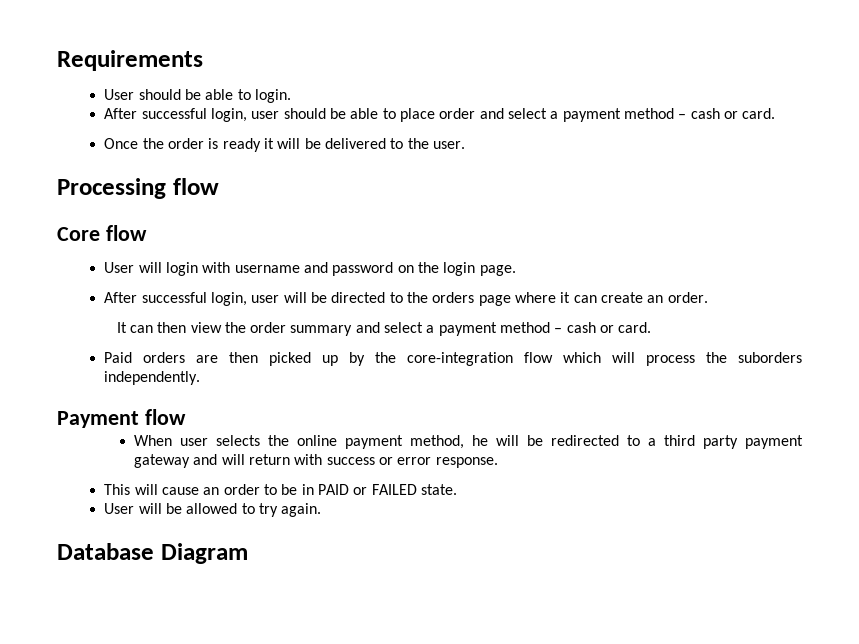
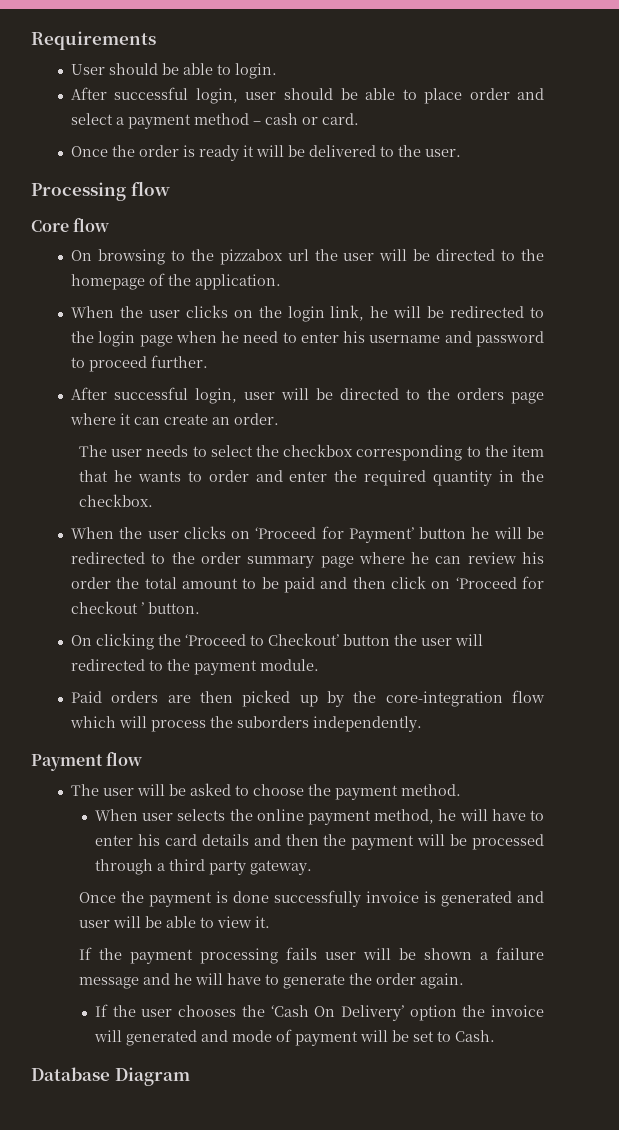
- User will login with username and password on the login page.
+ On browsing to the pizzabox url the user will be directed to the homepage of the application.
+ When the user clicks on the login link, he will be redirected to the login page when he need to enter his username and password to proceed further.
- It can then view the order summary and select a payment method – cash or card.
+ The user needs to select the checkbox corresponding to the item that he wants to order and enter the required quantity in the checkbox.
+ When the user clicks on ‘Proceed for Payment’ button he will be redirected to the order summary page where he can review his order the total amount to be paid and then click on ‘Proceed for checkout ’ button.
+ On clicking the ‘Proceed to Checkout’ button the user will redirected to the payment module.
+ The user will be asked to choose the payment method.
- When user selects the online payment method, he will be redirected to a third party payment gateway and will return with success or error response.
- This will cause an order to be in PAID or FAILED state.
- User will be allowed to try again.
+ When user selects the online payment method, he will have to enter his card details and then the payment will be processed through a third party gateway.
+ Once the payment is done successfully invoice is generated and user will be able to view it.
+ If the payment processing fails user will be shown a failure message and he will have to generate the order again.
+ If the user chooses the ‘Cash On Delivery’ option the invoice will generated and mode of payment will be set to Cash.

